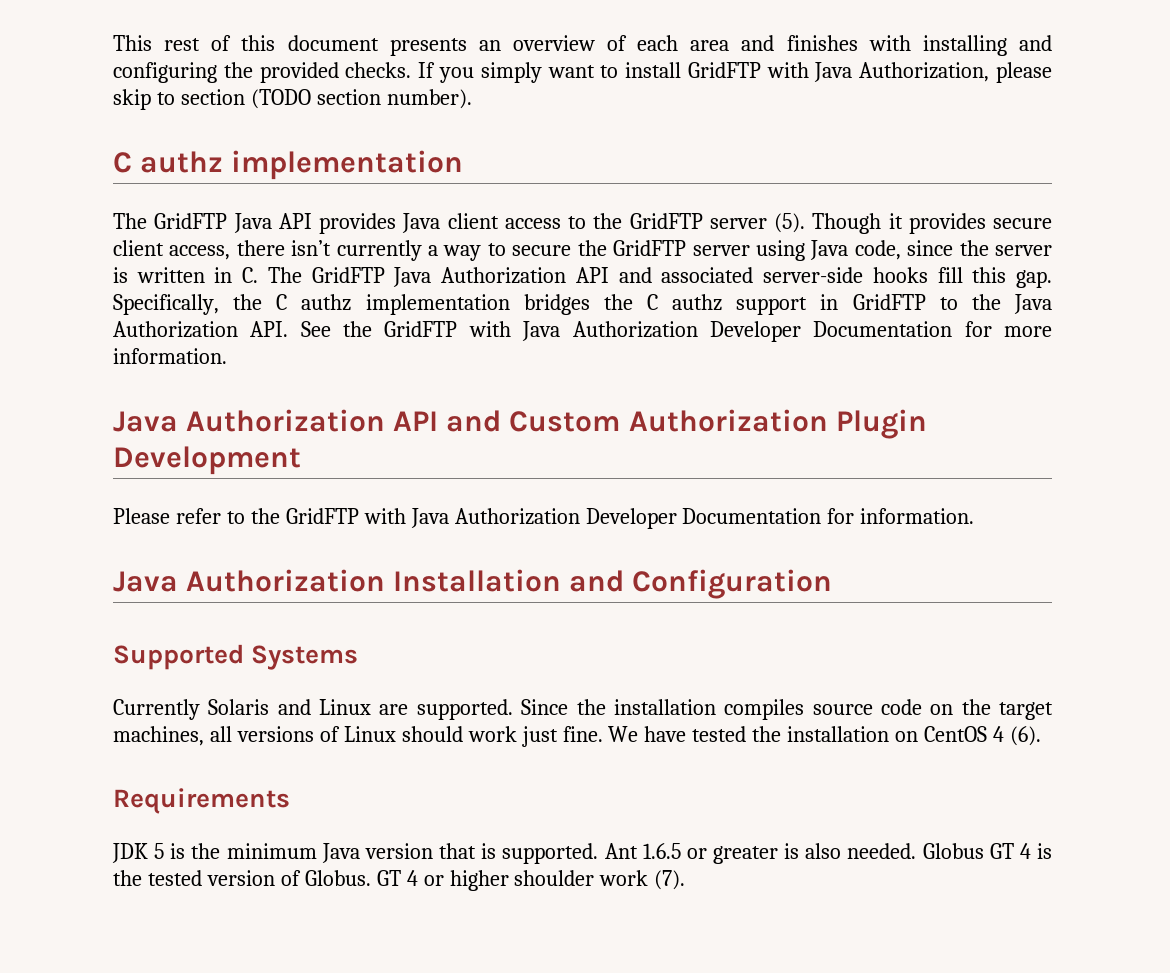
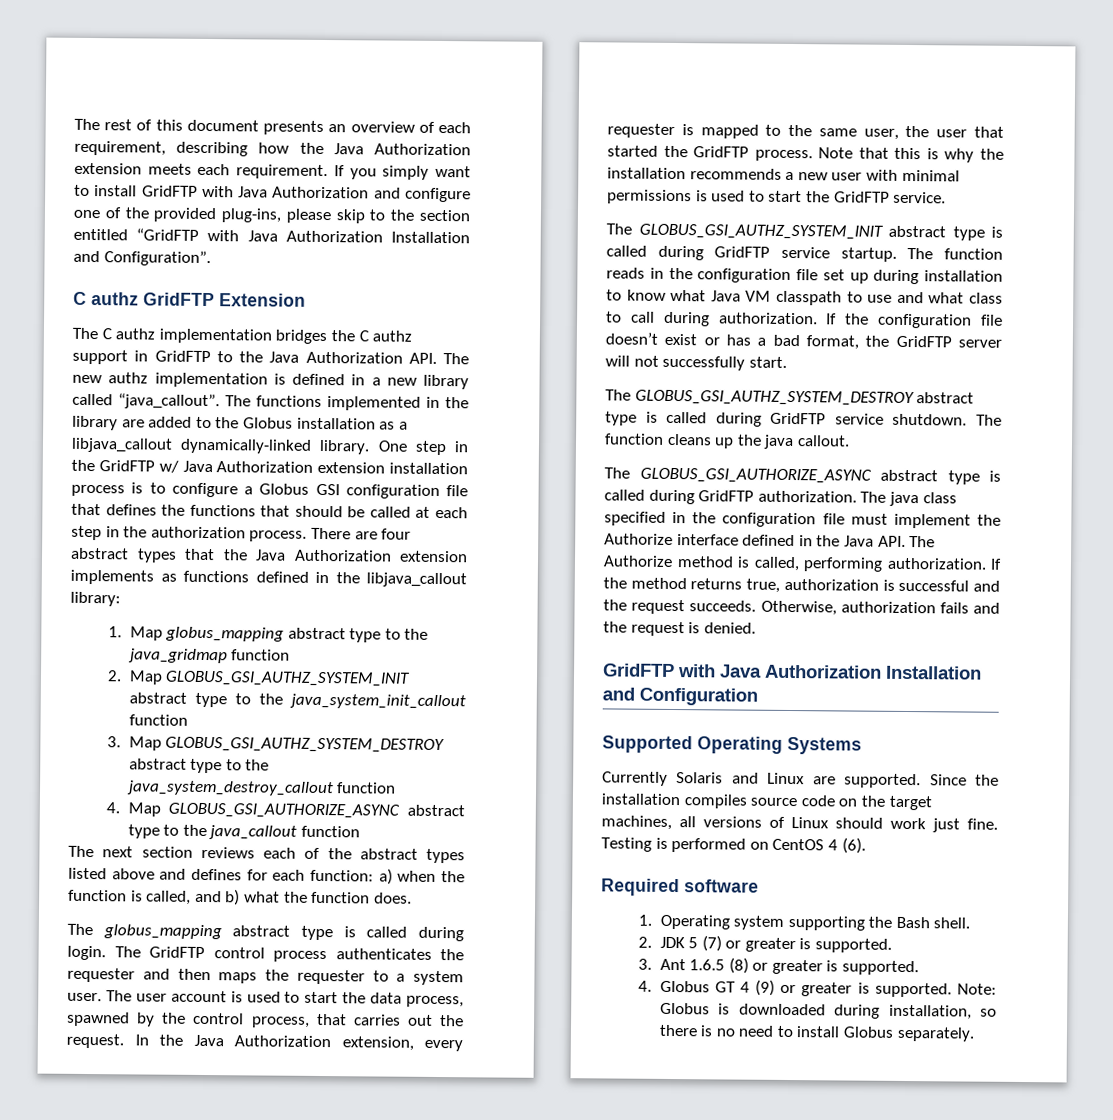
- This rest of this document presents an overview of each area and finishes with installing and configuring the provided checks.
+ The rest of this document presents an overview of each requirement, describing how the Java Authorization extension meets each requirement.
- If you simply want to install GridFTP with Java Authorization, please skip to section (TODO section number).
- C authz implementation
- The GridFTP Java API provides Java client access to the GridFTP server (5). Though it provides secure client access, there isn’t currently a way to secure the GridFTP server using Java code, since the server is written in C. The GridFTP Java Authorization API and associated server-side hooks fill this gap. Specifically, the C authz implementation bridges the C authz support in GridFTP to the Java Authorization API. See the GridFTP with Java Authorization Developer Documentation for more information.
- Java Authorization API and Custom Authorization Plugin Development
- Please refer to the GridFTP with Java Authorization Developer Documentation for information.
- Java Authorization Installation and Configuration
+ If you simply want to install GridFTP with Java Authorization and configure one of the provided plug-ins, please skip to the section entitled “GridFTP with Java Authorization Installation and Configuration”.
+ C authz GridFTP Extension
+ The C authz implementation bridges the C authz support in GridFTP to the Java Authorization API. The new authz implementation is defined in a new library called “java_callout”. The functions implemented in the library are added to the Globus installation as a libjava_callout dynamically-linked library. One step in the GridFTP w/ Java Authorization extension installation process is to configure a Globus GSI configuration file that defines the functions that should be called at each step in the authorization process. There are four abstract types that the Java Authorization extension implements as functions defined in the libjava_callout library:
+ 1. Map globus_mapping abstract type to the java_gridmap function
+ 2. Map GLOBUS_GSI_AUTHZ_SYSTEM_INIT abstract type to the java_system_init_callout function
+ 3. Map GLOBUS_GSI_AUTHZ_SYSTEM_DESTROY abstract type to the java_system_destroy_callout function
+ 4. Map GLOBUS_GSI_AUTHORIZE_ASYNC abstract type to the java_callout function
+ The next section reviews each of the abstract types listed above and defines for each function: a) when the function is called, and b) what the function does.
+ The globus_mapping abstract type is called during login. The GridFTP control process authenticates the requester and then maps the requester to a system user. The user account is used to start the data process, spawned by the control process, that carries out the request. In the Java Authorization extension, every requester is mapped to the same user, the user that started the GridFTP process. Note that this is why the installation recommends a new user with minimal permissions is used to start the GridFTP service.
+ The GLOBUS_GSI_AUTHZ_SYSTEM_INIT abstract type is called during GridFTP service startup. The function reads in the configuration file set up during installation to know what Java VM classpath to use and what class to call during authorization. If the configuration file doesn’t exist or has a bad format, the GridFTP server will not successfully start.
+ The GLOBUS_GSI_AUTHZ_SYSTEM_DESTROY abstract type is called during GridFTP service shutdown. The function cleans up the java callout.
+ The GLOBUS_GSI_AUTHORIZE_ASYNC abstract type is called during GridFTP authorization. The java class specified in the configuration file must implement the Authorize interface defined in the Java API. The Authorize method is called, performing authorization. If the method returns true, authorization is successful and the request succeeds. Otherwise, authorization fails and the request is denied.
+ GridFTP with Java Authorization Installation and Configuration
- Supported Systems
+ Supported Operating Systems
- We have tested the installation on CentOS 4 (6).
+ Testing is performed on CentOS 4 (6).
- Requirements
- JDK 5 is the minimum Java version that is supported. Ant 1.6.5 or greater is also needed. Globus GT 4 is the tested version of Globus. GT 4 or higher shoulder work (7).
+ Required software
+ 1. Operating system supporting the Bash shell.
+ 2. JDK 5 (7) or greater is supported.
+ 3. Ant 1.6.5 (8) or greater is supported.
+ 4. Globus GT 4 (9) or greater is supported. Note: Globus is downloaded during installation, so there is no need to install Globus separately.

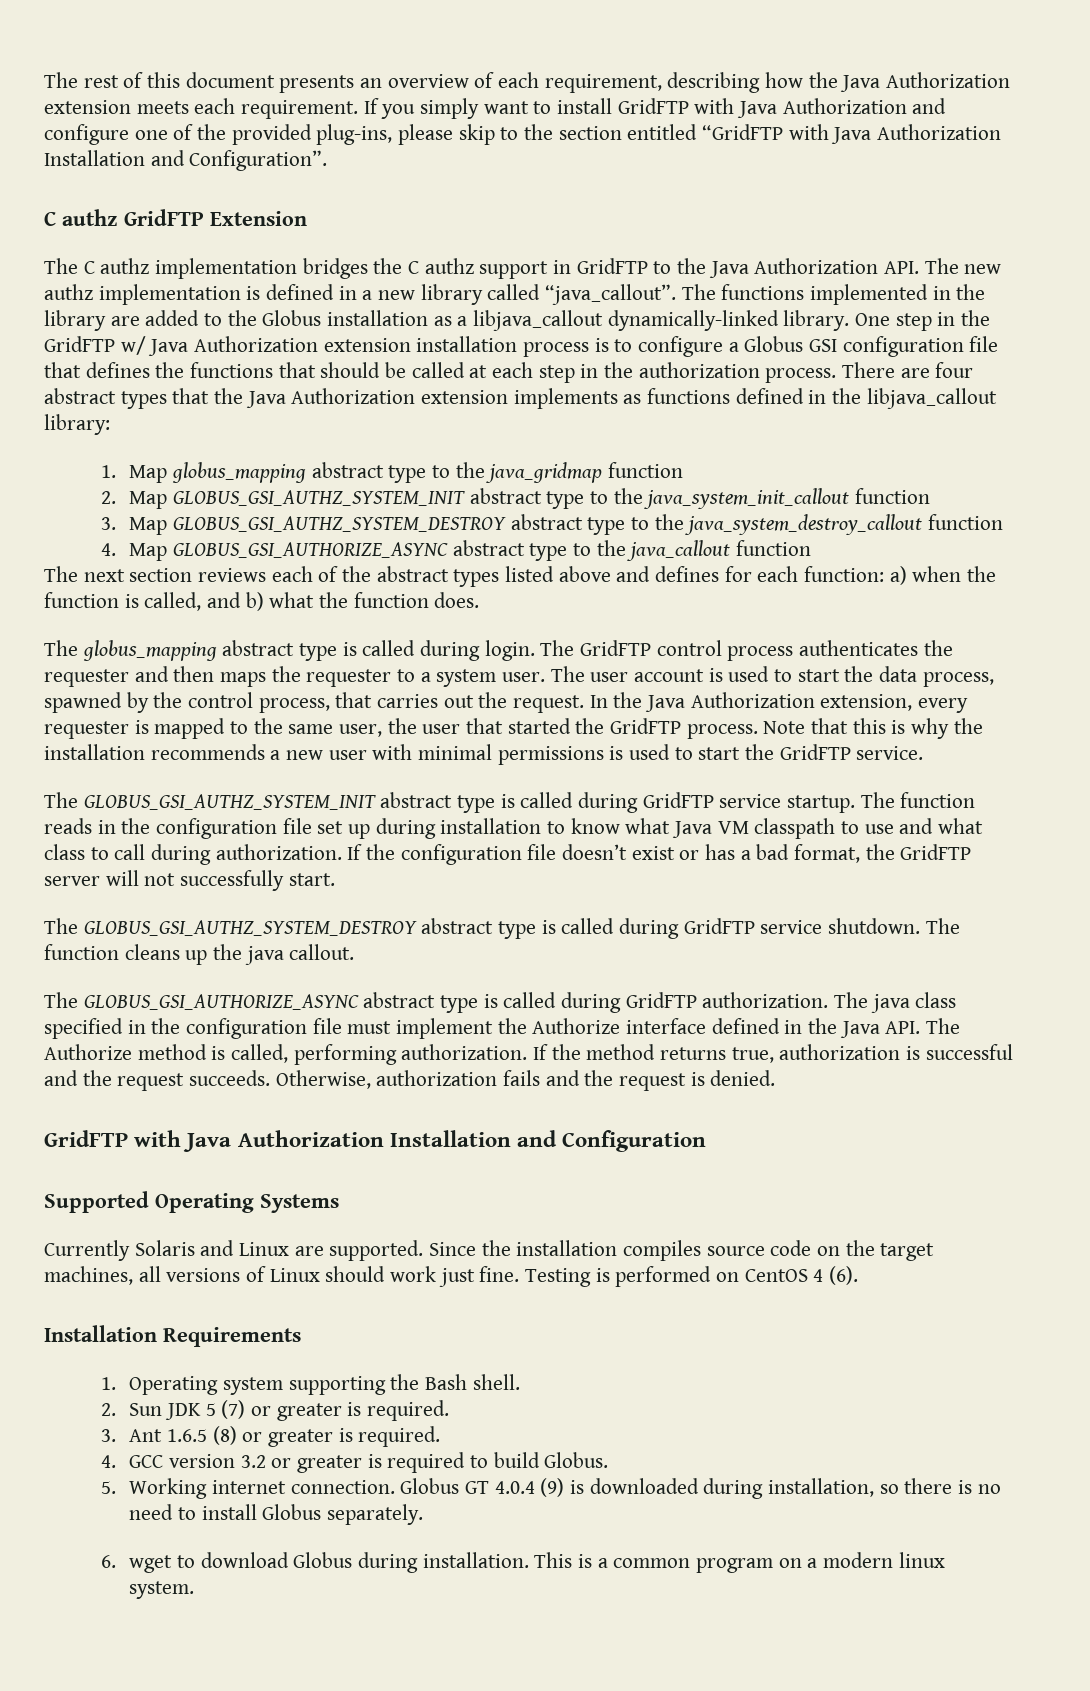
- Required software
+ Installation Requirements
- 2. JDK 5 (7) or greater is supported.
+ 2. Sun JDK 5 (7) or greater is required.
- 3. Ant 1.6.5 (8) or greater is supported.
- 4. Globus GT 4 (9) or greater is supported. Note: Globus is downloaded during installation, so there is no need to install Globus separately.
+ 3. Ant 1.6.5 (8) or greater is required.
+ 4. GCC version 3.2 or greater is required to build Globus.
+ 5. Working internet connection. Globus GT 4.0.4 (9) is downloaded during installation, so there is no need to install Globus separately.
+ 6. wget to download Globus during installation. This is a common program on a modern linux system.

